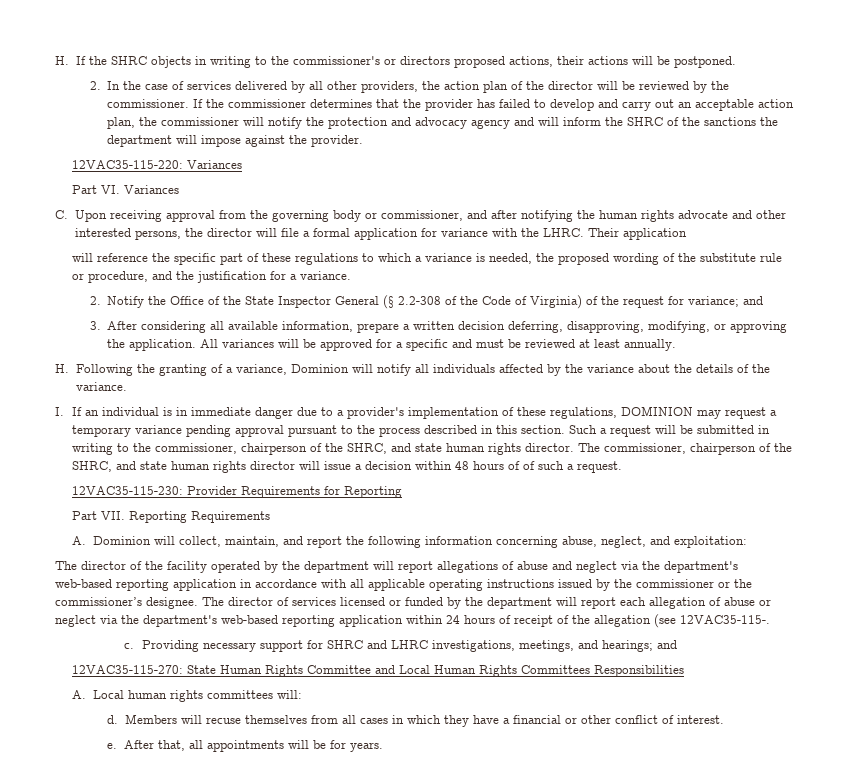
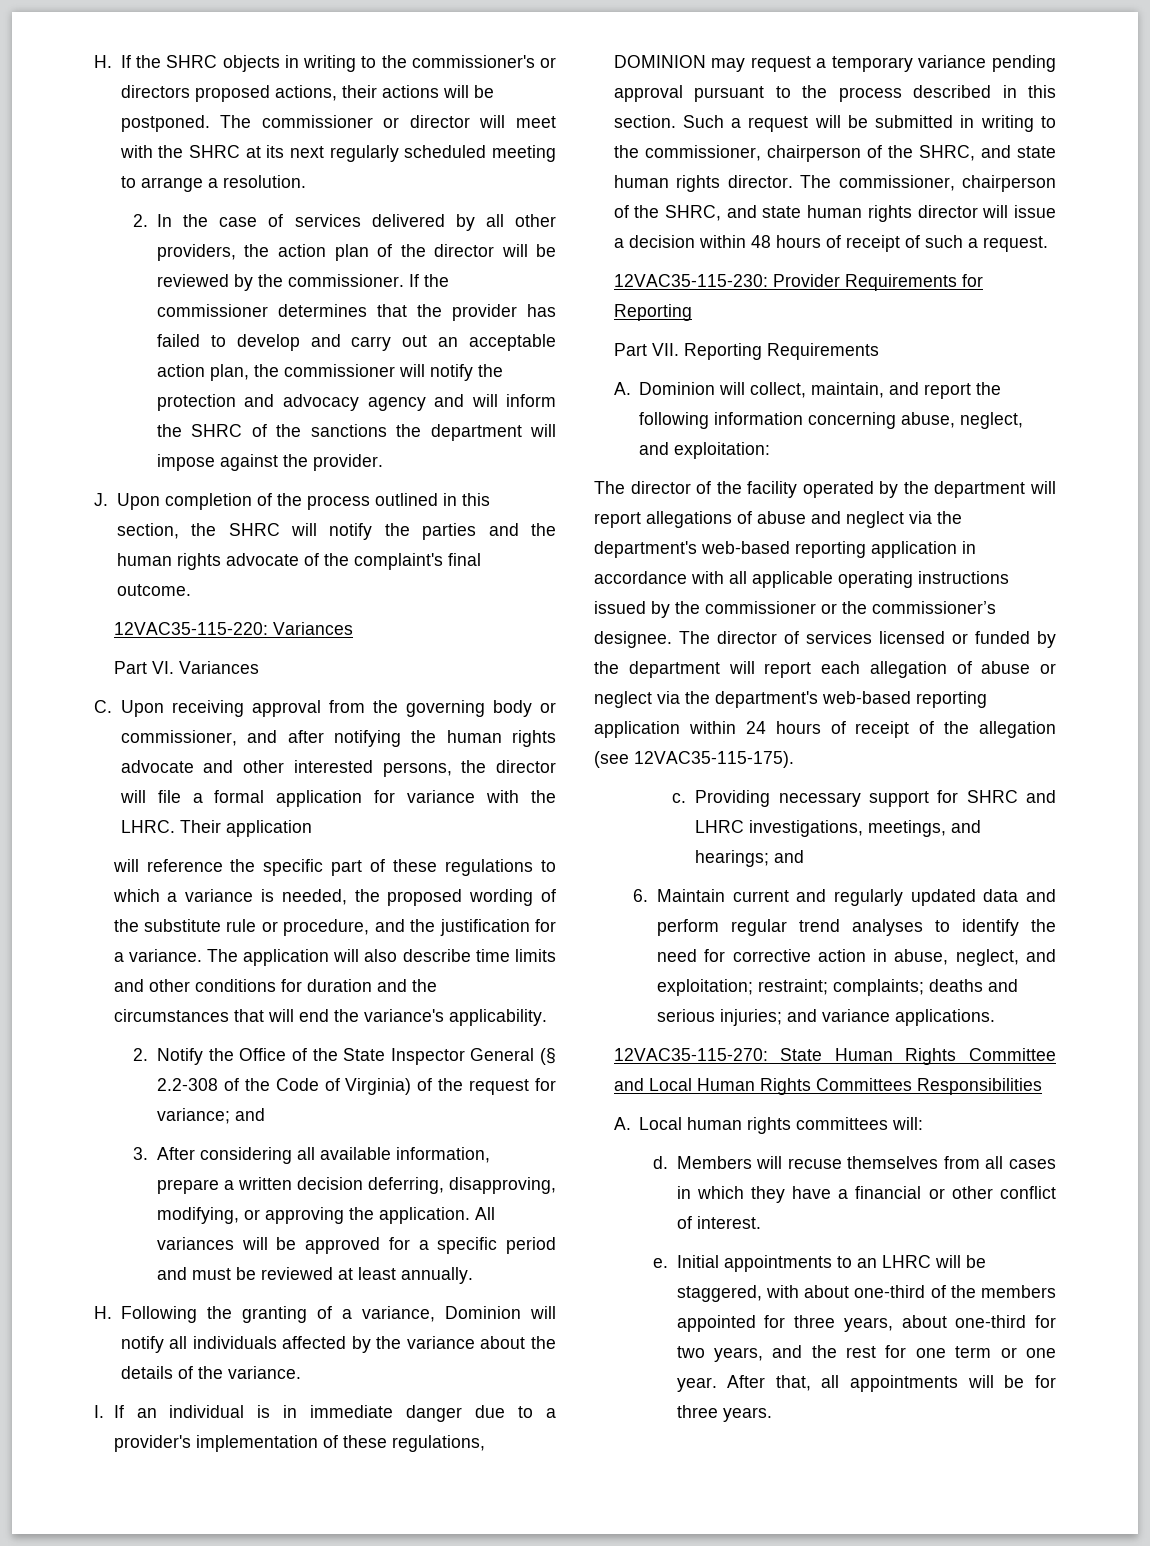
+ The commissioner or director will meet with the SHRC at its next regularly scheduled meeting to arrange a resolution.
+ J. Upon completion of the process outlined in this section, the SHRC will notify the parties and the human rights advocate of the complaint's final outcome.
+ The application will also describe time limits and other conditions for duration and the circumstances that will end the variance's applicability.
- All variances will be approved for a specific and must be reviewed at least annually.
+ All variances will be approved for a specific period and must be reviewed at least annually.
- The commissioner, chairperson of the SHRC, and state human rights director will issue a decision within 48 hours of of such a request.
+ The commissioner, chairperson of the SHRC, and state human rights director will issue a decision within 48 hours of receipt of such a request.
- The director of services licensed or funded by the department will report each allegation of abuse or neglect via the department's web-based reporting application within 24 hours of receipt of the allegation (see 12VAC35-115-.
+ The director of services licensed or funded by the department will report each allegation of abuse or neglect via the department's web-based reporting application within 24 hours of receipt of the allegation (see 12VAC35-115-175).
+ 6. Maintain current and regularly updated data and perform regular trend analyses to identify the need for corrective action in abuse, neglect, and exploitation; restraint; complaints; deaths and serious injuries; and variance applications.
+ Initial appointments to an LHRC will be staggered, with about one-third of the members appointed for three years, about one-third for two years, and the rest for one term or one year.
- After that, all appointments will be for years.
+ After that, all appointments will be for three years.

